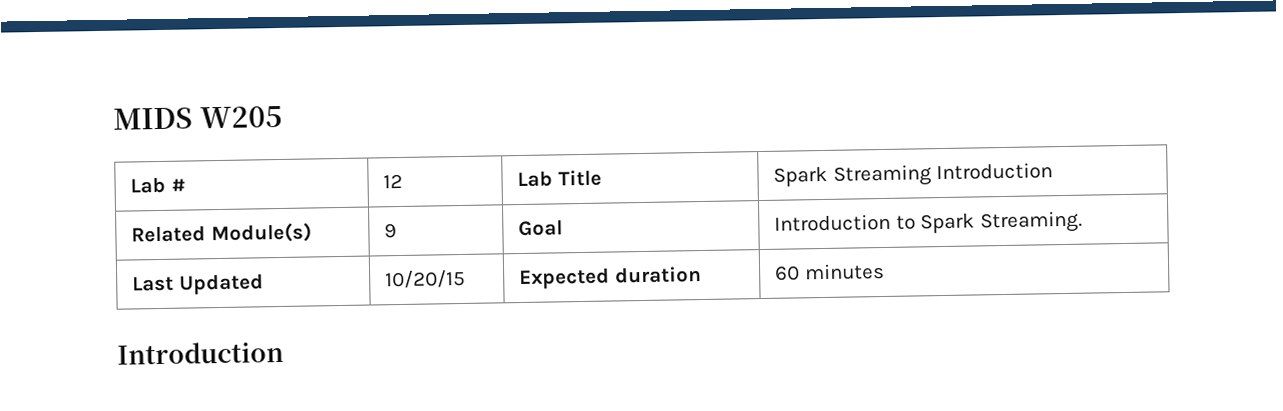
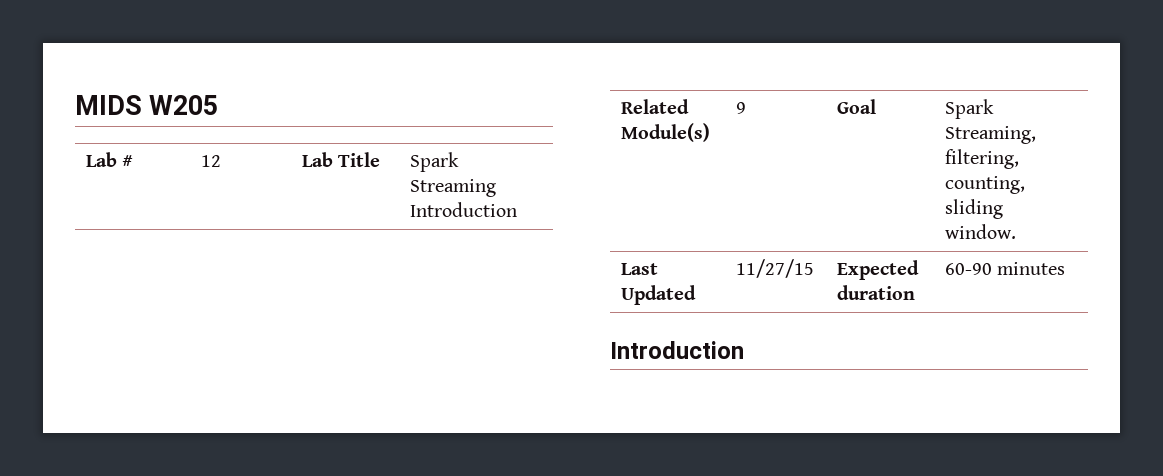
- Related Module(s) | 9 | Goal | Introduction to Spark Streaming.
+ Related Module(s) | 9 | Goal | Spark Streaming, filtering, counting, sliding window.
- Last Updated | 10/20/15 | Expected duration | 60 minutes
+ Last Updated | 11/27/15 | Expected duration | 60-90 minutes

